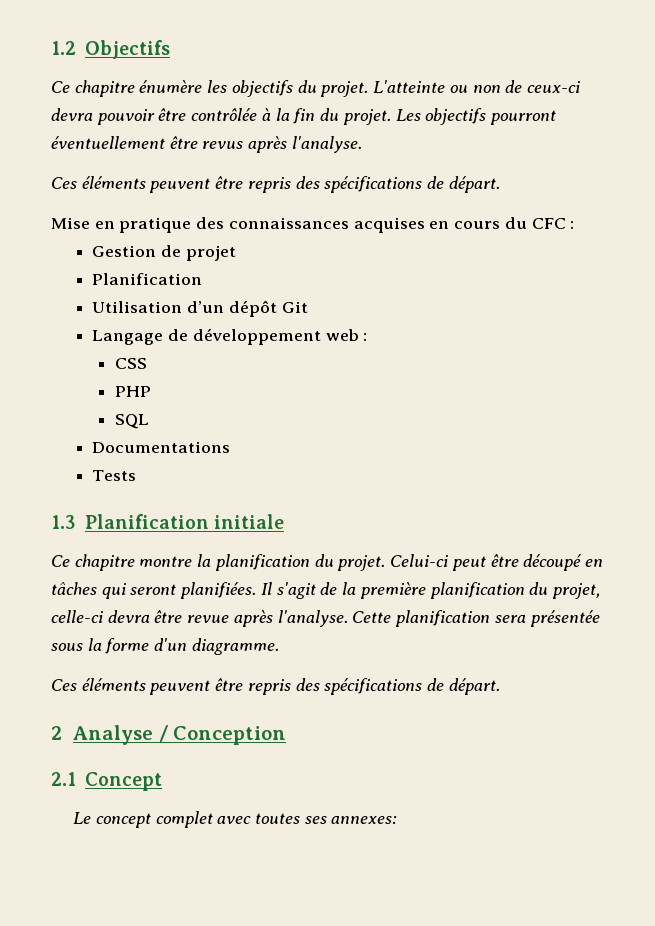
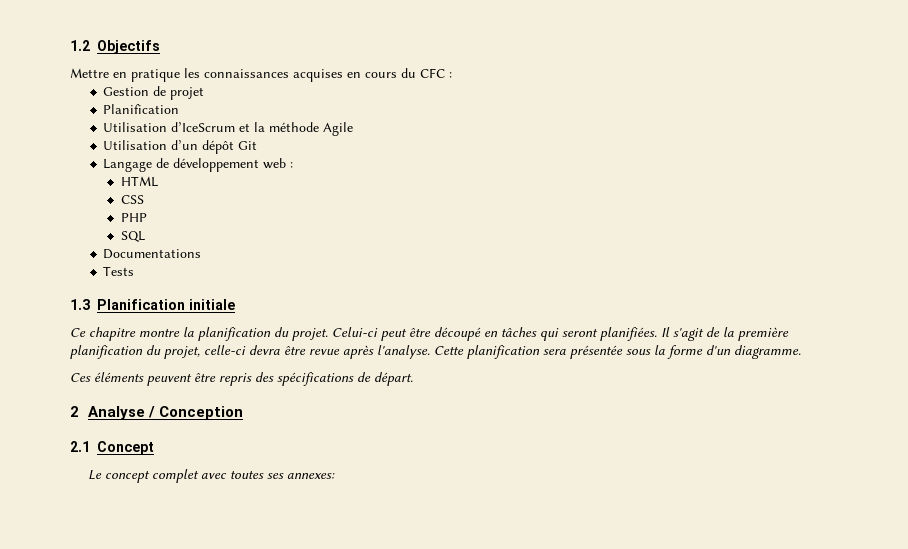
- Ce chapitre énumère les objectifs du projet. L'atteinte ou non de ceux-ci devra pouvoir être contrôlée à la fin du projet. Les objectifs pourront éventuellement être revus après l'analyse.
- Ces éléments peuvent être repris des spécifications de départ.
- Mise en pratique des connaissances acquises en cours du CFC :
+ Mettre en pratique les connaissances acquises en cours du CFC :
+ Utilisation d’IceScrum et la méthode Agile
+ HTML

